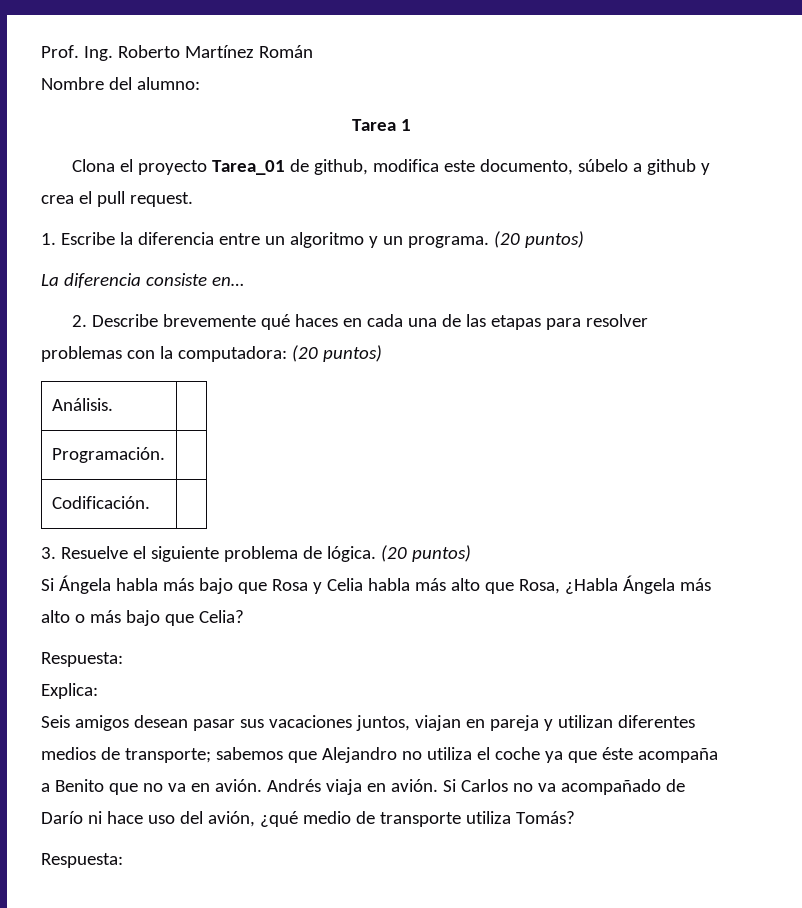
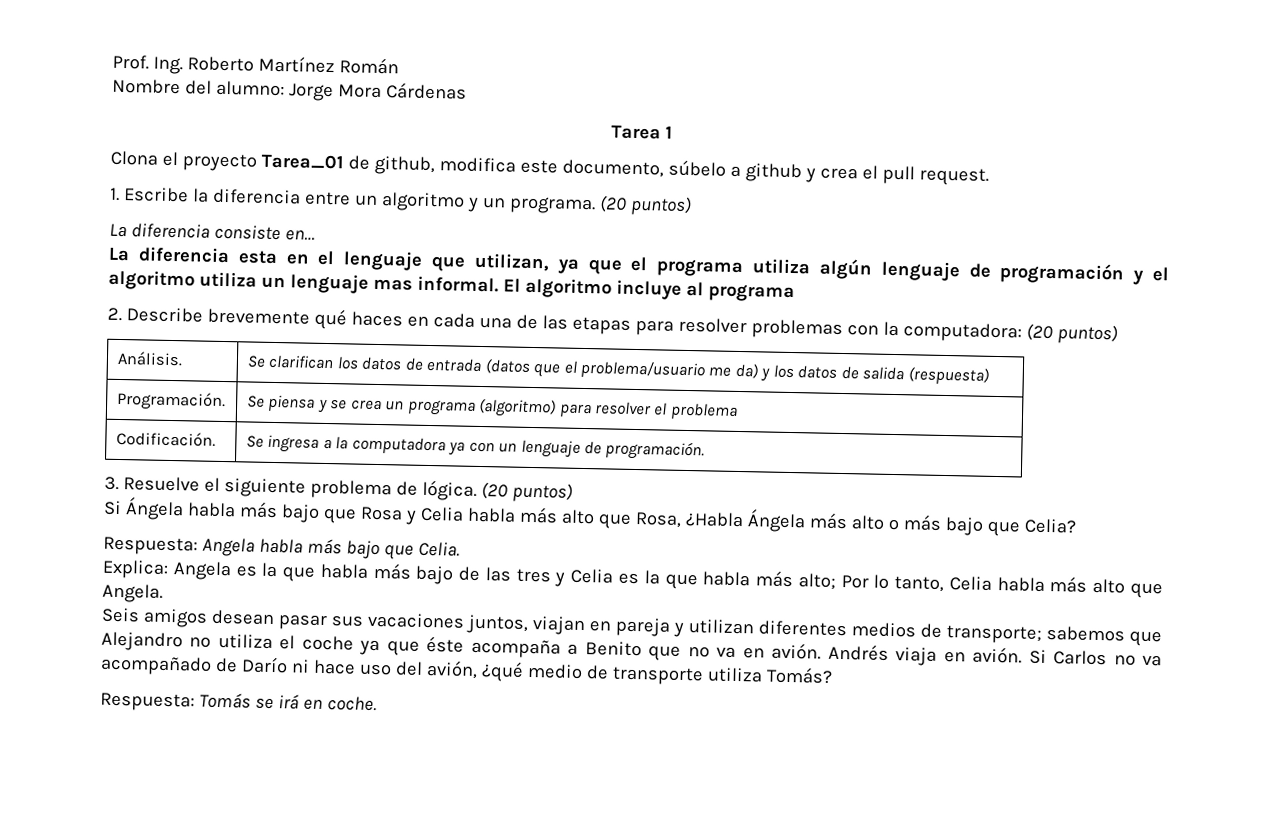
- Nombre del alumno:
+ Nombre del alumno: Jorge Mora Cárdenas
+ La diferencia esta en el lenguaje que utilizan, ya que el programa utiliza algún lenguaje de programación y el algoritmo utiliza un lenguaje mas informal. El algoritmo incluye al programa
- Análisis. |
- Programación. |
- Codificación. |
+ Análisis. | Se clarifican los datos de entrada (datos que el problema/usuario me da) y los datos de salida (respuesta)
+ Programación. | Se piensa y se crea un programa (algoritmo) para resolver el problema
+ Codificación. | Se ingresa a la computadora ya con un lenguaje de programación.
  Si Ángela habla más bajo que Rosa y Celia habla más alto que Rosa, ¿Habla Ángela más alto o más bajo que Celia?
- Respuesta:
- Explica:
+ Respuesta: Angela habla más bajo que Celia.
+ Explica: Angela es la que habla más bajo de las tres y Celia es la que habla más alto; Por lo tanto, Celia habla más alto que Angela.
  Si Carlos no va acompañado de Darío ni hace uso del avión, ¿qué medio de transporte utiliza Tomás?
- Respuesta:
+ Respuesta: Tomás se irá en coche.

